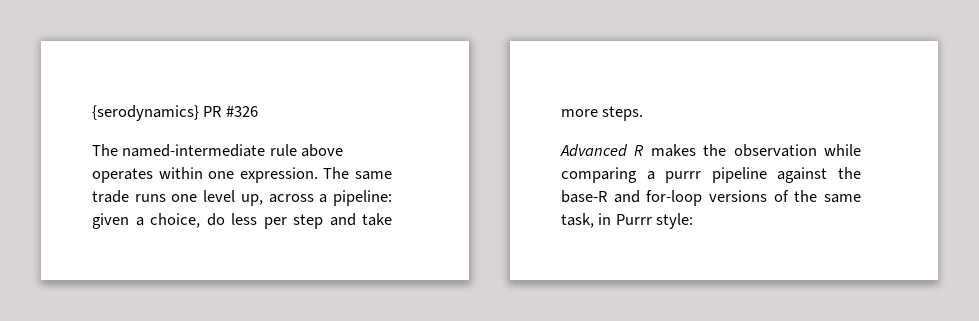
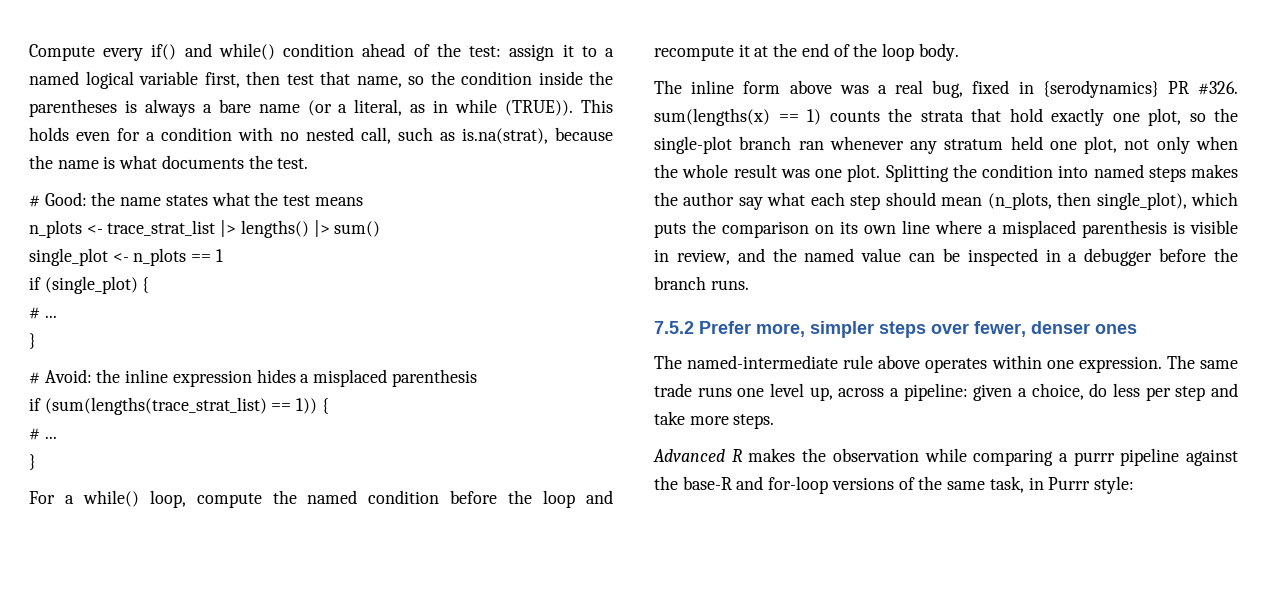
- {serodynamics} PR #326
+ Compute every if() and while() condition ahead of the test: assign it to a named logical variable first, then test that name, so the condition inside the parentheses is always a bare name (or a literal, as in while (TRUE)). This holds even for a condition with no nested call, such as is.na(strat), because the name is what documents the test.
+ # Good: the name states what the test means
+ n_plots <- trace_strat_list |> lengths() |> sum()
+ single_plot <- n_plots == 1
+ if (single_plot) {
+ # ...
+ }
+ # Avoid: the inline expression hides a misplaced parenthesis
+ if (sum(lengths(trace_strat_list) == 1)) {
+ # ...
+ }
+ For a while() loop, compute the named condition before the loop and recompute it at the end of the loop body.
+ The inline form above was a real bug, fixed in {serodynamics} PR #326. sum(lengths(x) == 1) counts the strata that hold exactly one plot, so the single-plot branch ran whenever any stratum held one plot, not only when the whole result was one plot. Splitting the condition into named steps makes the author say what each step should mean (n_plots, then single_plot), which puts the comparison on its own line where a misplaced parenthesis is visible in review, and the named value can be inspected in a debugger before the branch runs.
+ 7.5.2 Prefer more, simpler steps over fewer, denser ones

